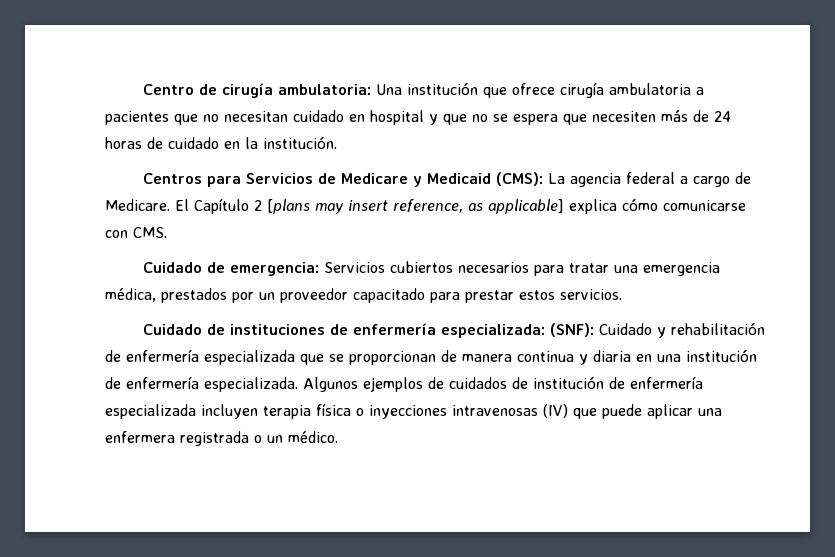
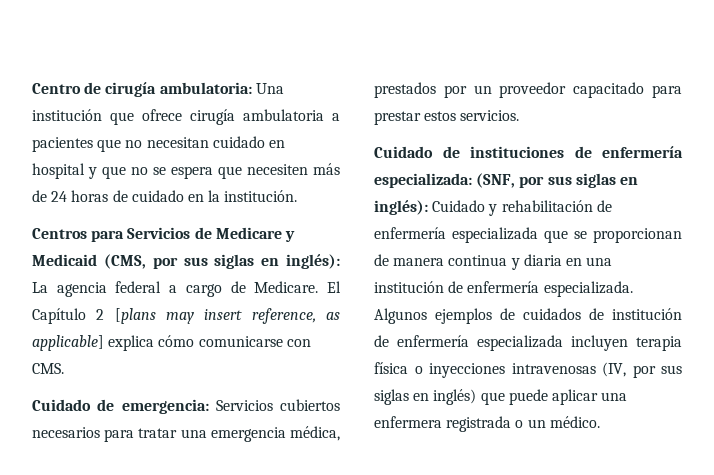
- Centros para Servicios de Medicare y Medicaid (CMS): La agencia federal a cargo de Medicare.
+ Centros para Servicios de Medicare y Medicaid (CMS, por sus siglas en inglés): La agencia federal a cargo de Medicare.
- Cuidado de instituciones de enfermería especializada: (SNF): Cuidado y rehabilitación de enfermería especializada que se proporcionan de manera continua y diaria en una institución de enfermería especializada.
+ Cuidado de instituciones de enfermería especializada: (SNF, por sus siglas en inglés): Cuidado y rehabilitación de enfermería especializada que se proporcionan de manera continua y diaria en una institución de enfermería especializada.
- Algunos ejemplos de cuidados de institución de enfermería especializada incluyen terapia física o inyecciones intravenosas (IV) que puede aplicar una enfermera registrada o un médico.
+ Algunos ejemplos de cuidados de institución de enfermería especializada incluyen terapia física o inyecciones intravenosas (IV, por sus siglas en inglés) que puede aplicar una enfermera registrada o un médico.

